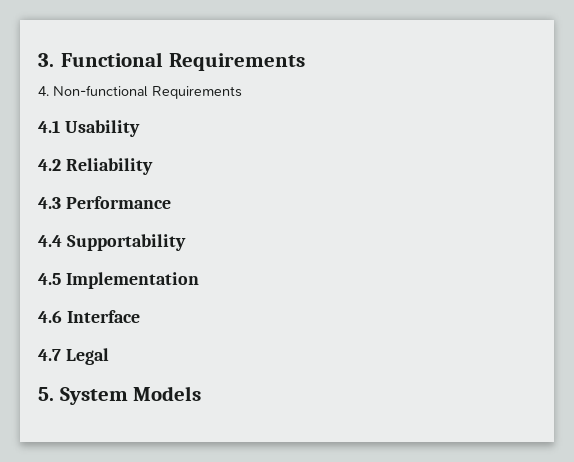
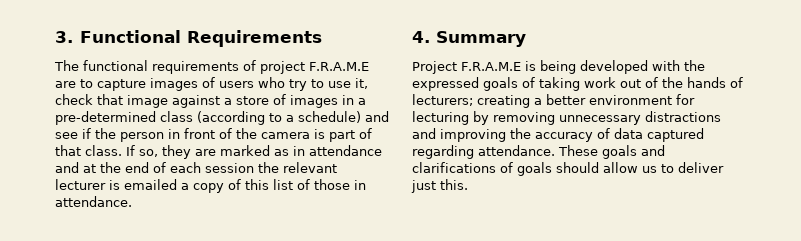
- 4. Non-functional Requirements
- 4.1 Usability
- 4.2 Reliability
- 4.3 Performance
- 4.4 Supportability
- 4.5 Implementation
- 4.6 Interface
- 4.7 Legal
- 5. System Models
+ The functional requirements of project F.R.A.M.E are to capture images of users who try to use it, check that image against a store of images in a pre-determined class (according to a schedule) and see if the person in front of the camera is part of that class. If so, they are marked as in attendance and at the end of each session the relevant lecturer is emailed a copy of this list of those in attendance.
+ 4. Summary
+ Project F.R.A.M.E is being developed with the expressed goals of taking work out of the hands of lecturers; creating a better environment for lecturing by removing unnecessary distractions and improving the accuracy of data captured regarding attendance. These goals and clarifications of goals should allow us to deliver just this.

